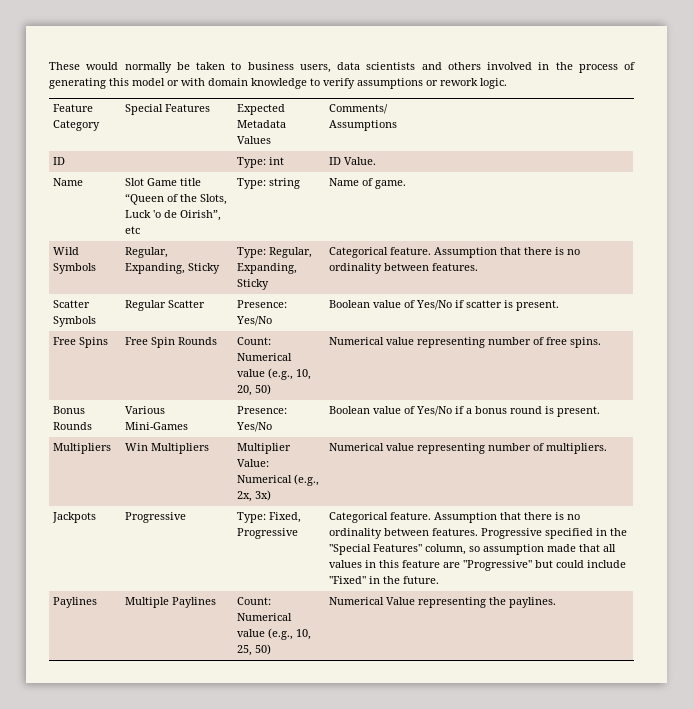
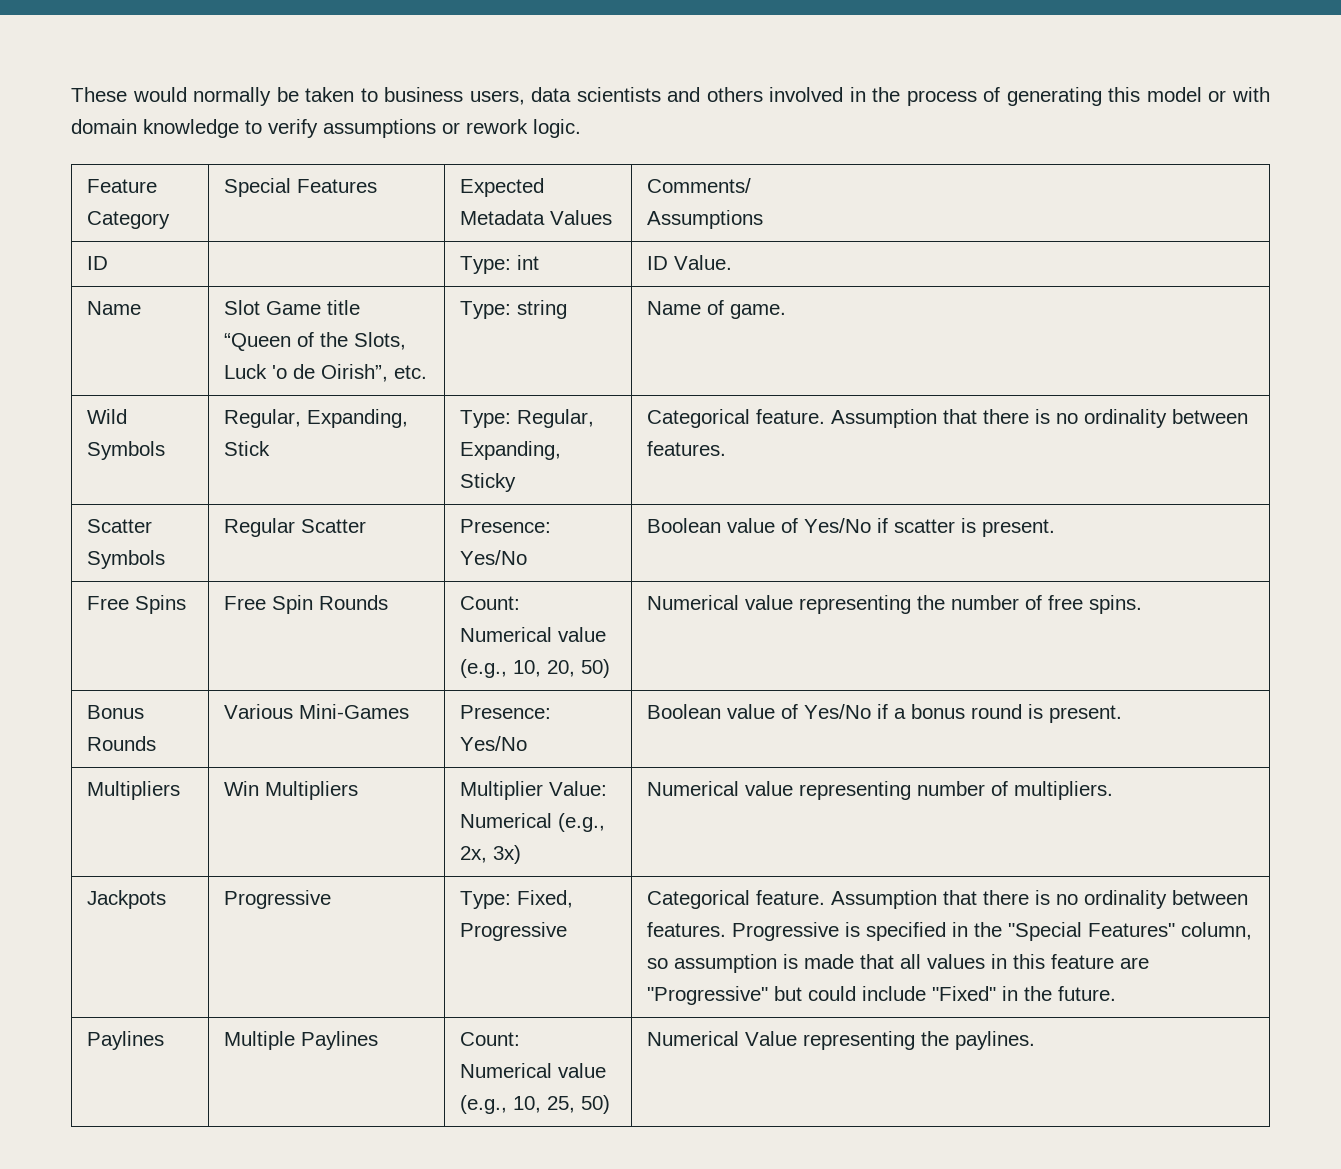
- Name | Slot Game title “Queen of the Slots, Luck 'o de Oirish”, etc | Type: string | Name of game.
+ Name | Slot Game title “Queen of the Slots, Luck 'o de Oirish”, etc. | Type: string | Name of game.
- Wild Symbols | Regular, Expanding, Sticky | Type: Regular, Expanding, Sticky | Categorical feature. Assumption that there is no ordinality between features.
+ Wild Symbols | Regular, Expanding, Stick | Type: Regular, Expanding, Sticky | Categorical feature. Assumption that there is no ordinality between features.
- Free Spins | Free Spin Rounds | Count: Numerical value (e.g., 10, 20, 50) | Numerical value representing number of free spins.
+ Free Spins | Free Spin Rounds | Count: Numerical value (e.g., 10, 20, 50) | Numerical value representing the number of free spins.
- Progressive specified in the "Special Features" column, so assumption made that all values in this feature are "Progressive" but could include "Fixed" in the future.
+ Progressive is specified in the "Special Features" column, so assumption is made that all values in this feature are "Progressive" but could include "Fixed" in the future.

